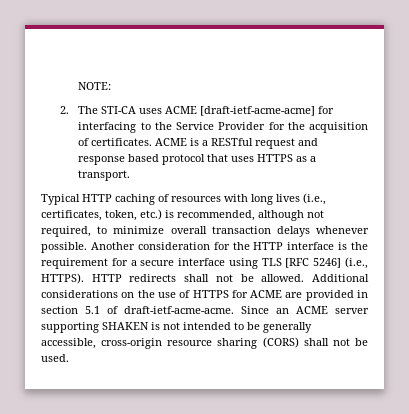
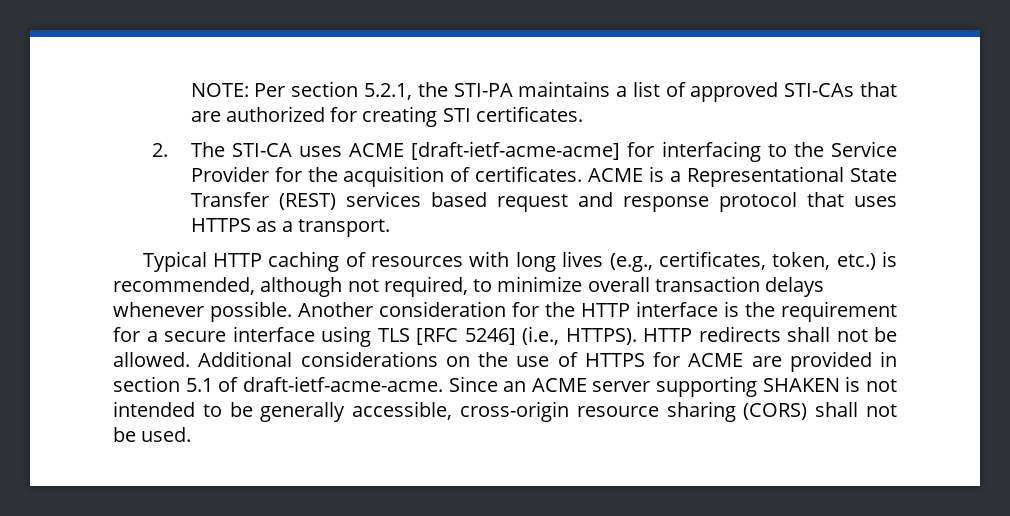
- NOTE:
+ NOTE: Per section 5.2.1, the STI-PA maintains a list of approved STI-CAs that are authorized for creating STI certificates.
- ACME is a RESTful request and response based protocol that uses HTTPS as a transport.
+ ACME is a Representational State Transfer (REST) services based request and response protocol that uses HTTPS as a transport.
- Typical HTTP caching of resources with long lives (i.e., certificates, token, etc.) is recommended, although not required, to minimize overall transaction delays whenever possible.
+ Typical HTTP caching of resources with long lives (e.g., certificates, token, etc.) is recommended, although not required, to minimize overall transaction delays whenever possible.

